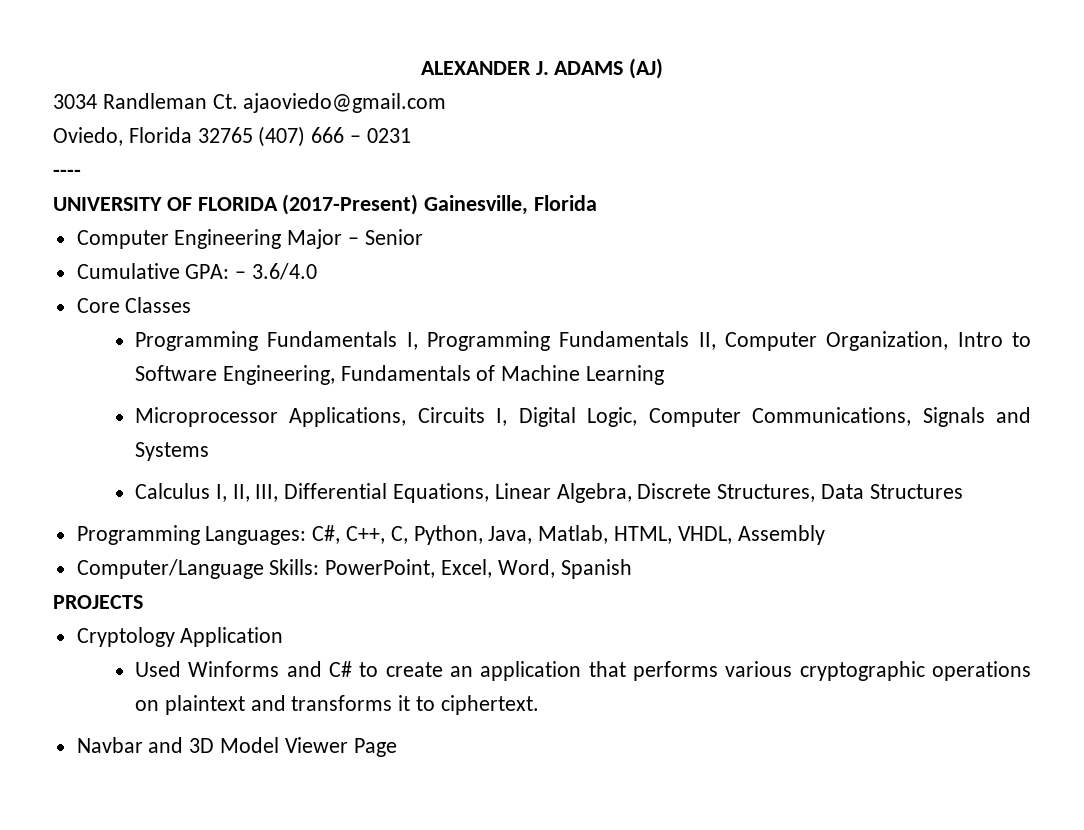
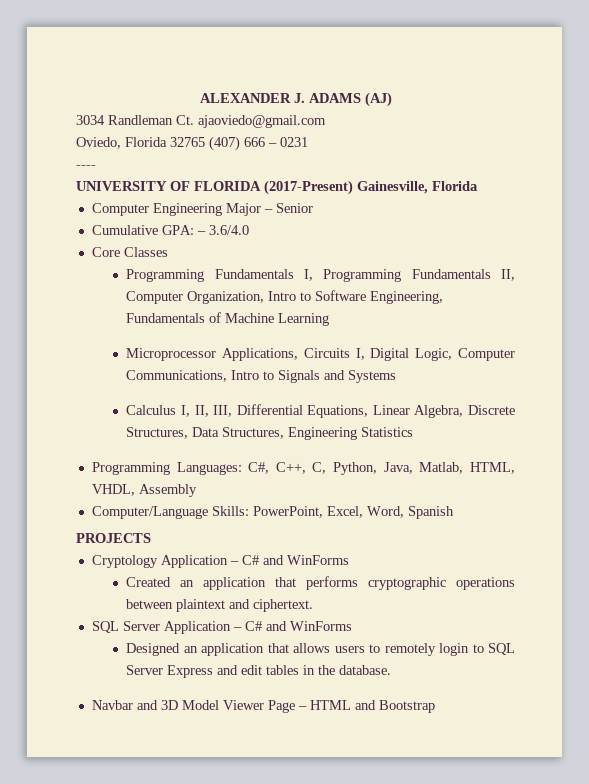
- Microprocessor Applications, Circuits I, Digital Logic, Computer Communications, Signals and Systems
+ Microprocessor Applications, Circuits I, Digital Logic, Computer Communications, Intro to Signals and Systems
- Calculus I, II, III, Differential Equations, Linear Algebra, Discrete Structures, Data Structures
+ Calculus I, II, III, Differential Equations, Linear Algebra, Discrete Structures, Data Structures, Engineering Statistics
- Cryptology Application
- Used Winforms and C# to create an application that performs various cryptographic operations on plaintext and transforms it to ciphertext.
+ Cryptology Application – C# and WinForms
+ Created an application that performs cryptographic operations between plaintext and ciphertext.
+ SQL Server Application – C# and WinForms
+ Designed an application that allows users to remotely login to SQL Server Express and edit tables in the database.
- Navbar and 3D Model Viewer Page
+ Navbar and 3D Model Viewer Page – HTML and Bootstrap

